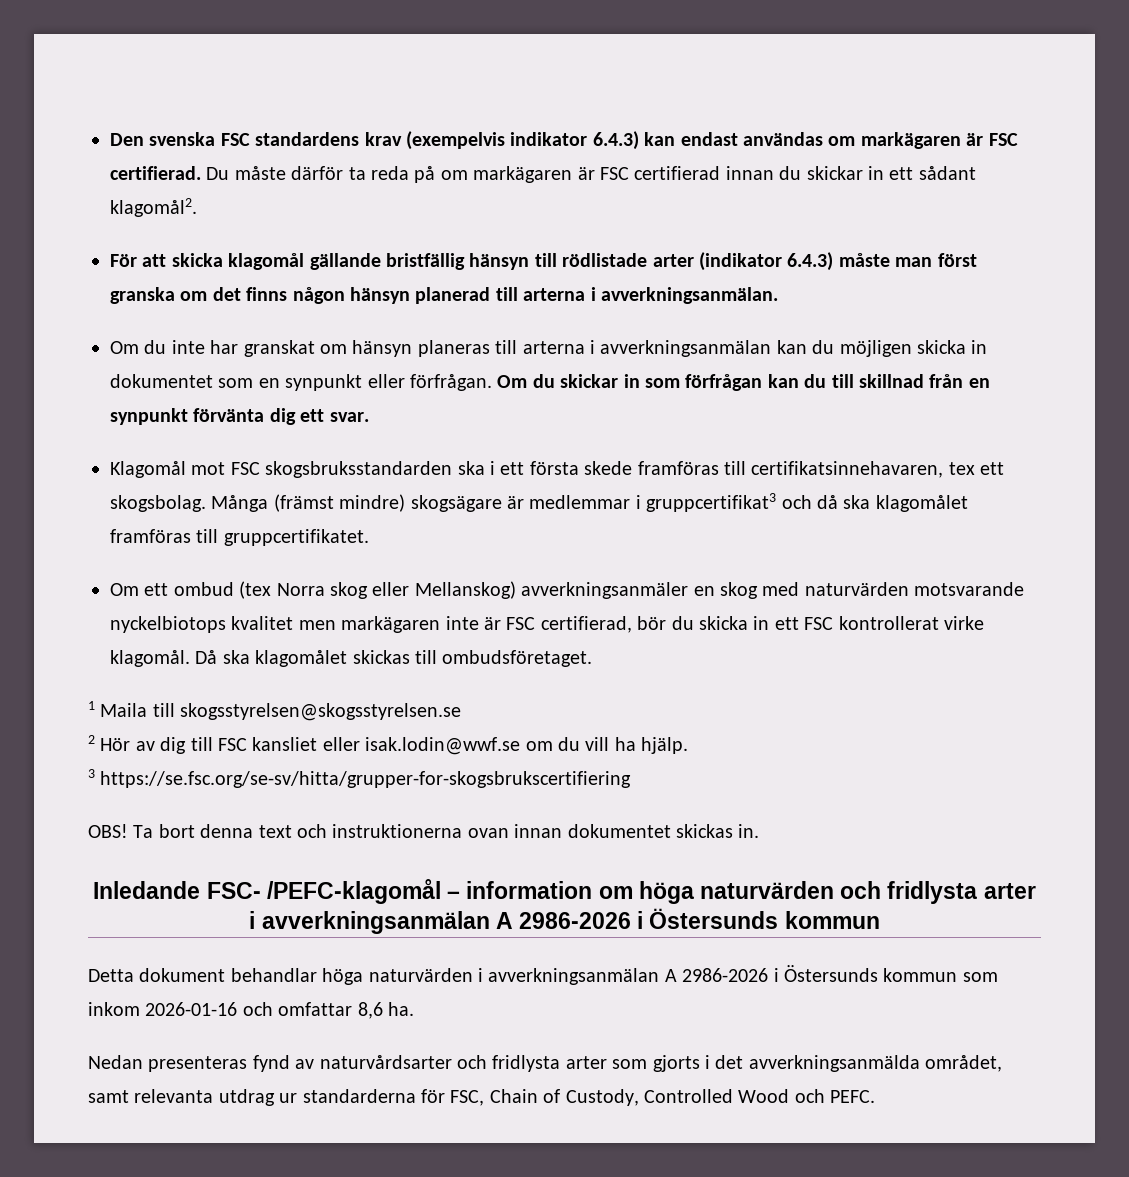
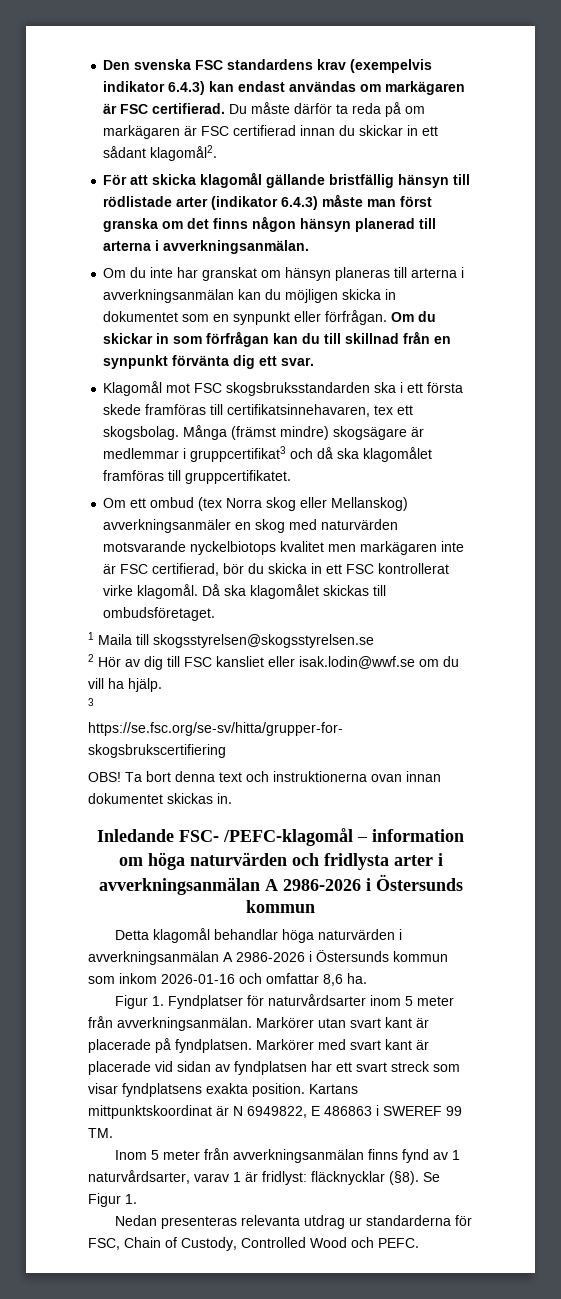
- Detta dokument behandlar höga naturvärden i avverkningsanmälan A 2986-2026 i Östersunds kommun som inkom 2026-01-16 och omfattar 8,6 ha.
+ Detta klagomål behandlar höga naturvärden i avverkningsanmälan A 2986-2026 i Östersunds kommun som inkom 2026-01-16 och omfattar 8,6 ha.
- Nedan presenteras fynd av naturvårdsarter och fridlysta arter som gjorts i det avverkningsanmälda området, samt relevanta utdrag ur standarderna för FSC, Chain of Custody, Controlled Wood och PEFC.
+ Figur 1. Fyndplatser för naturvårdsarter inom 5 meter från avverkningsanmälan. Markörer utan svart kant är placerade på fyndplatsen. Markörer med svart kant är placerade vid sidan av fyndplatsen har ett svart streck som visar fyndplatsens exakta position. Kartans mittpunktskoordinat är N 6949822, E 486863 i SWEREF 99 TM.
+ Inom 5 meter från avverkningsanmälan finns fynd av 1 naturvårdsarter, varav 1 är fridlyst: fläcknycklar (§8). Se Figur 1.
+ Nedan presenteras relevanta utdrag ur standarderna för FSC, Chain of Custody, Controlled Wood och PEFC.

